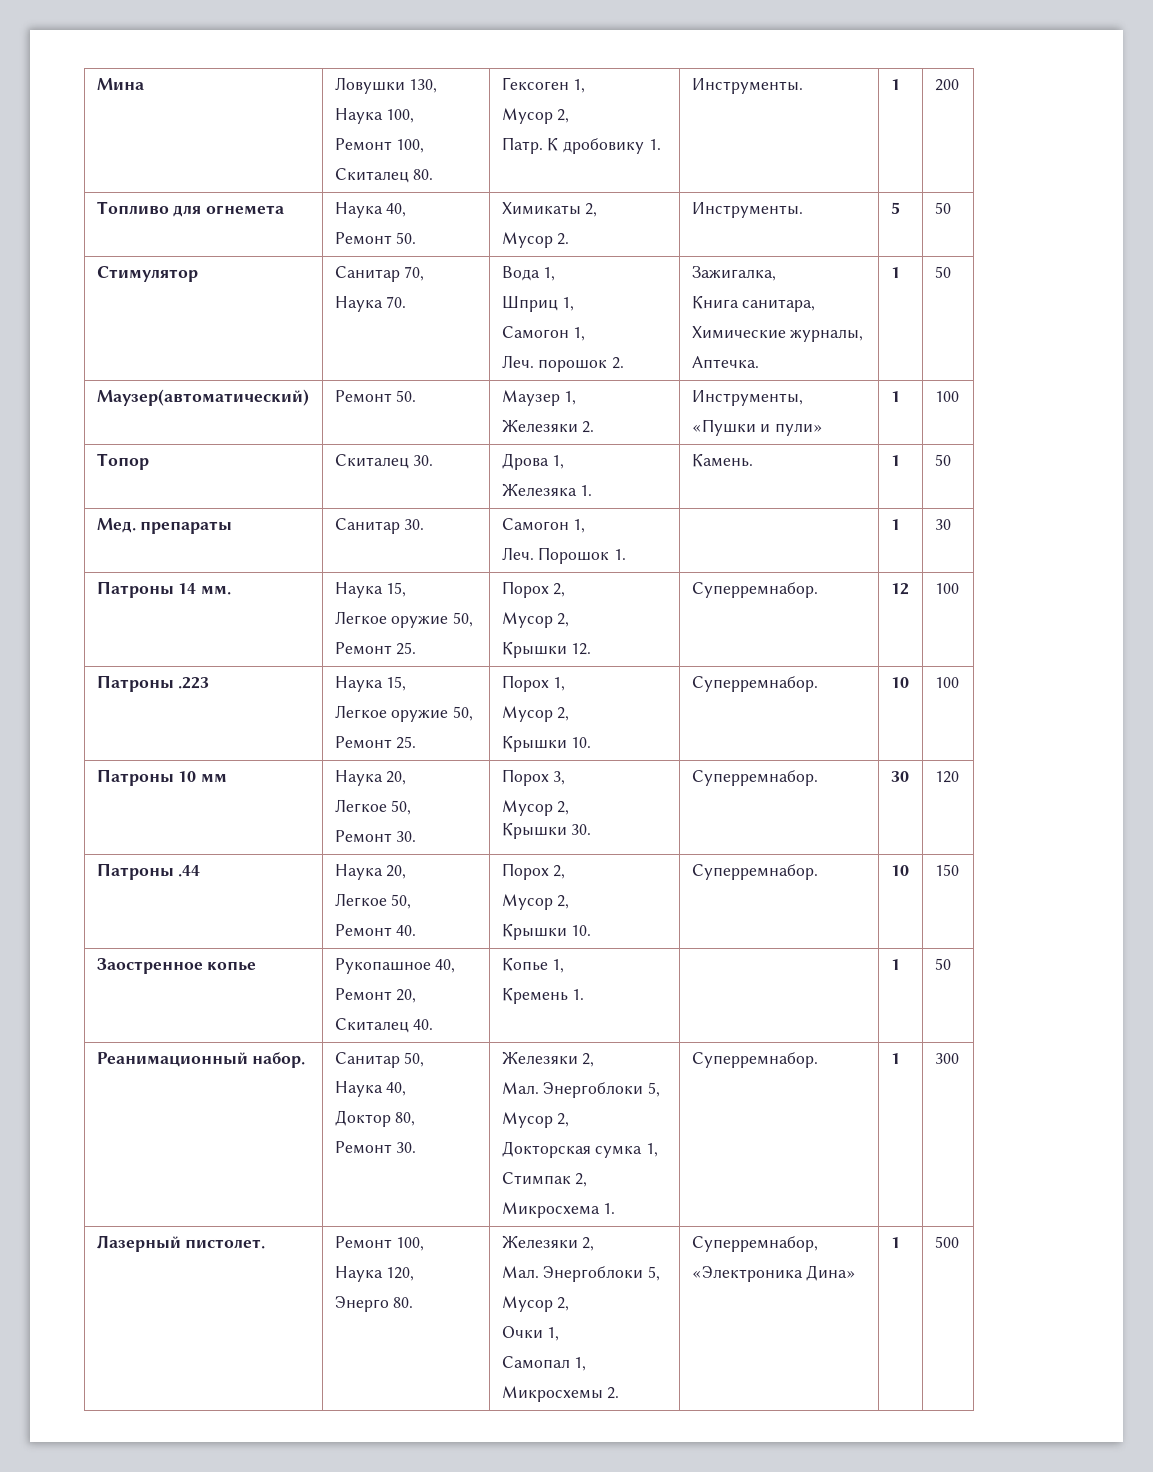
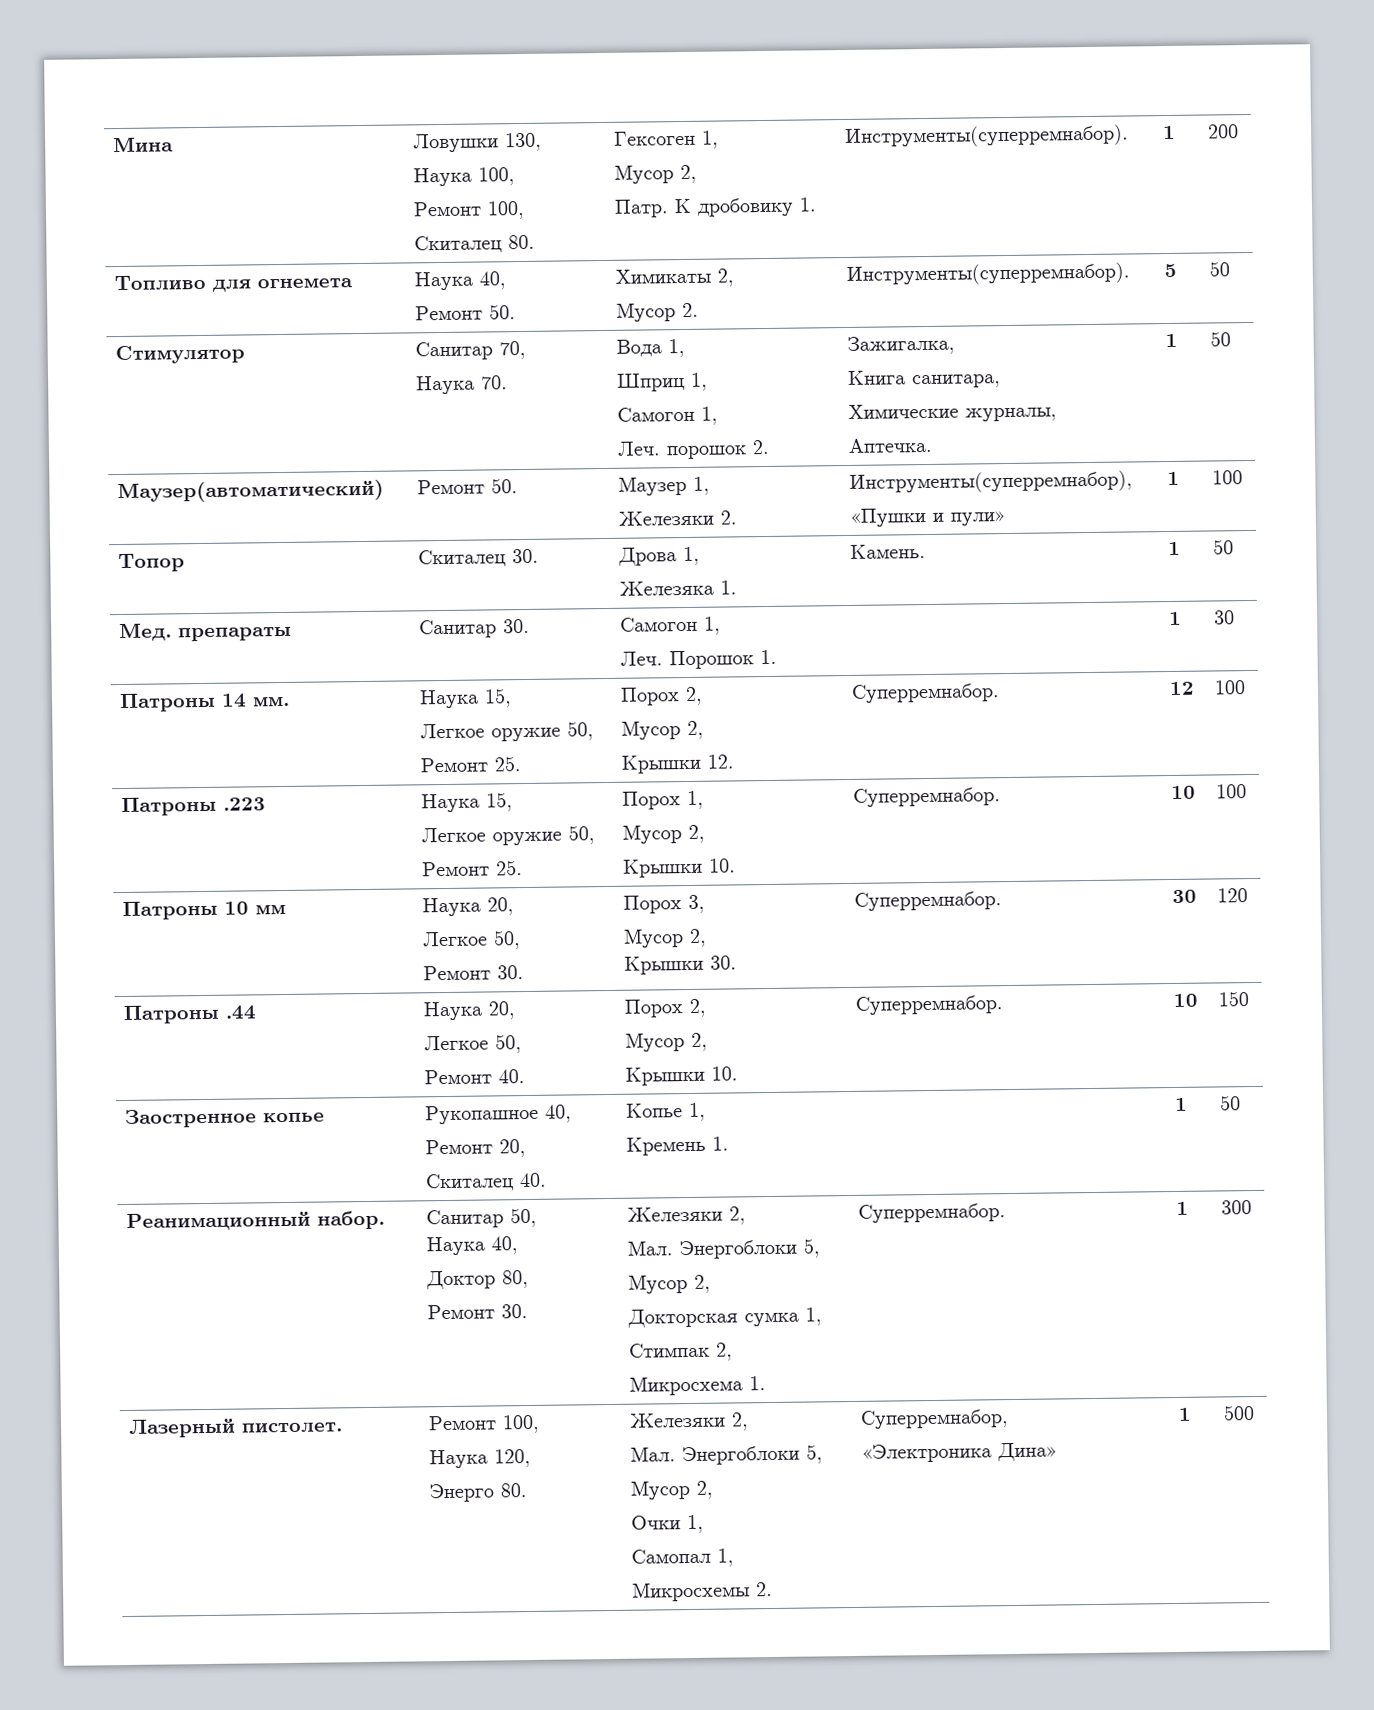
  Мина | Ловушки 130,
  Наука 100,
  Ремонт 100,
  Скиталец 80. | Гексоген 1,
  Мусор 2,
- Патр. К дробовику 1. | Инструменты. | 1 | 200
+ Патр. К дробовику 1. | Инструменты(суперремнабор). | 1 | 200
  Топливо для огнемета | Наука 40,
  Ремонт 50. | Химикаты 2,
- Мусор 2. | Инструменты. | 5 | 50
+ Мусор 2. | Инструменты(суперремнабор). | 5 | 50
  Маузер(автоматический) | Ремонт 50. | Маузер 1,
- Железяки 2. | Инструменты,
+ Железяки 2. | Инструменты(суперремнабор),

